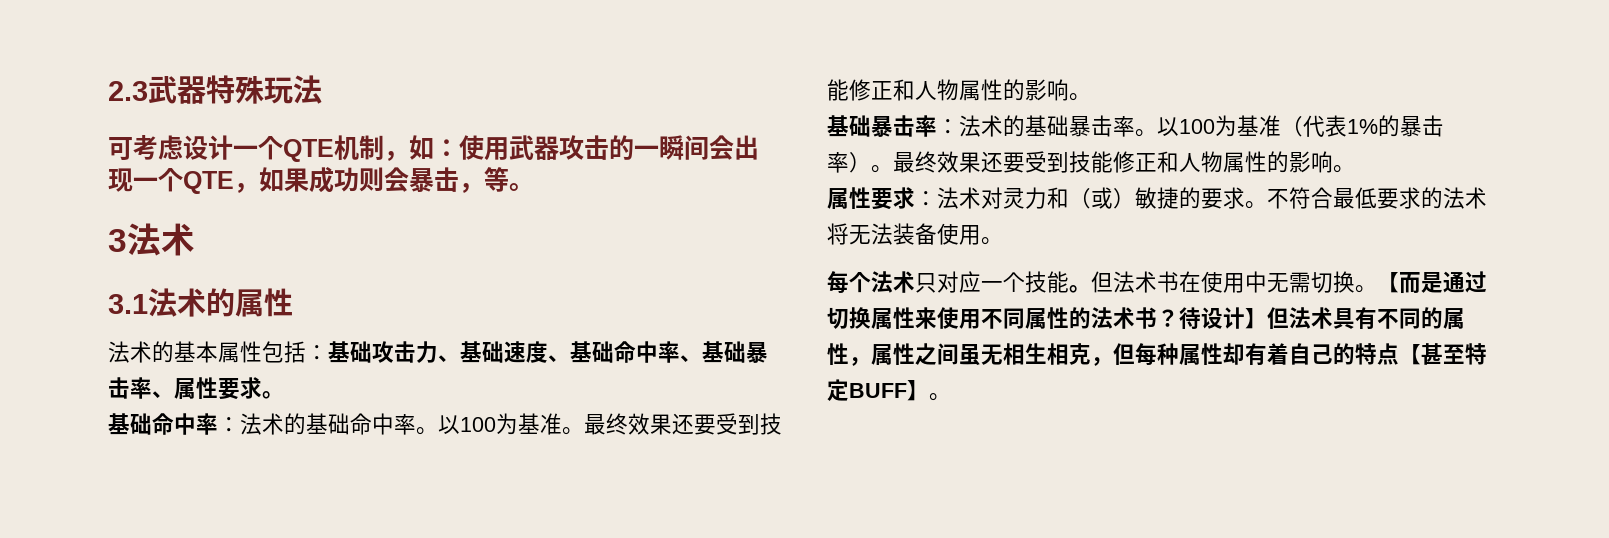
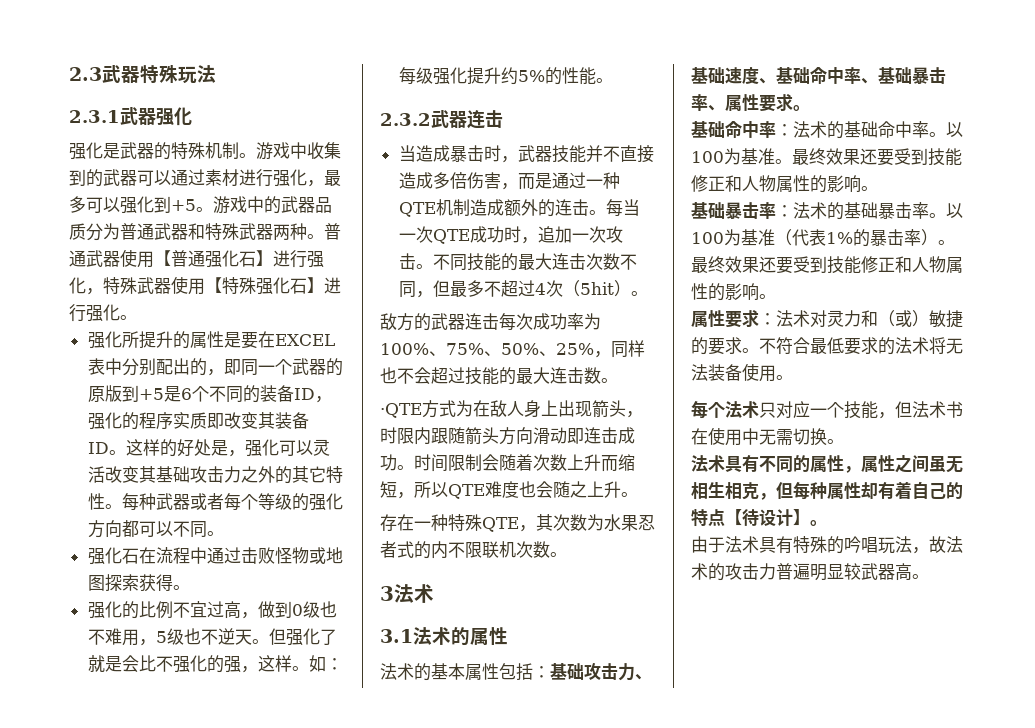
- 可考虑设计一个QTE机制，如：使用武器攻击的一瞬间会出现一个QTE，如果成功则会暴击，等。
+ 2.3.1武器强化
+ 强化是武器的特殊机制。游戏中收集到的武器可以通过素材进行强化，最多可以强化到+5。游戏中的武器品质分为普通武器和特殊武器两种。普通武器使用【普通强化石】进行强化，特殊武器使用【特殊强化石】进行强化。
+ 强化所提升的属性是要在EXCEL表中分别配出的，即同一个武器的原版到+5是6个不同的装备ID，强化的程序实质即改变其装备ID。这样的好处是，强化可以灵活改变其基础攻击力之外的其它特性。每种武器或者每个等级的强化方向都可以不同。
+ 强化石在流程中通过击败怪物或地图探索获得。
+ 强化的比例不宜过高，做到0级也不难用，5级也不逆天。但强化了就是会比不强化的强，这样。如：每级强化提升约5%的性能。
+ 2.3.2武器连击
+ 当造成暴击时，武器技能并不直接造成多倍伤害，而是通过一种QTE机制造成额外的连击。每当一次QTE成功时，追加一次攻击。不同技能的最大连击次数不同，但最多不超过4次（5hit）。
+ 敌方的武器连击每次成功率为100%、75%、50%、25%，同样也不会超过技能的最大连击数。
+ ·QTE方式为在敌人身上出现箭头，时限内跟随箭头方向滑动即连击成功。时间限制会随着次数上升而缩短，所以QTE难度也会随之上升。
+ 存在一种特殊QTE，其次数为水果忍者式的内不限联机次数。
- 每个法术只对应一个技能。但法术书在使用中无需切换。【而是通过切换属性来使用不同属性的法术书？待设计】但法术具有不同的属性，属性之间虽无相生相克，但每种属性却有着自己的特点【甚至特定BUFF】。
+ 每个法术只对应一个技能，但法术书在使用中无需切换。
+ 法术具有不同的属性，属性之间虽无相生相克，但每种属性却有着自己的特点【待设计】。
+ 由于法术具有特殊的吟唱玩法，故法术的攻击力普遍明显较武器高。

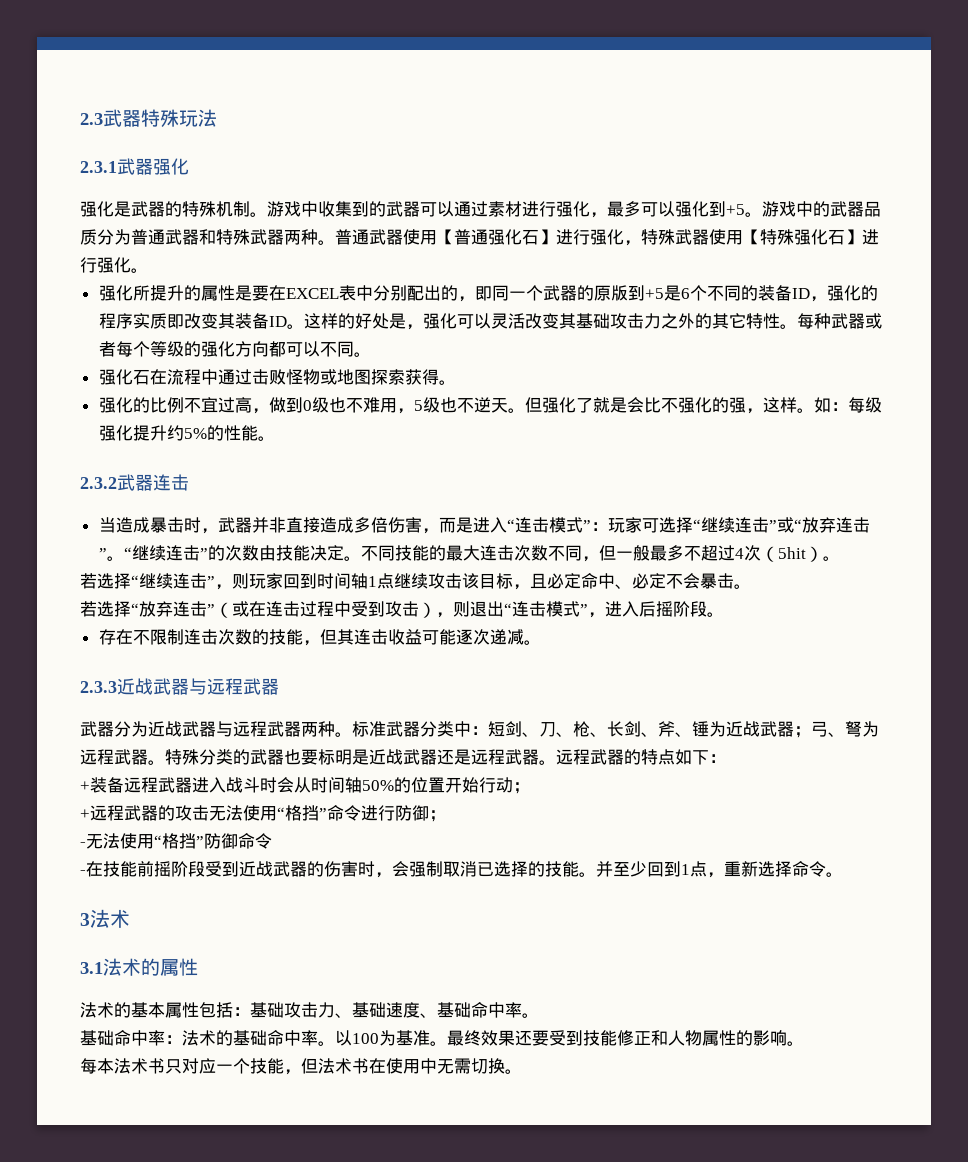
- 当造成暴击时，武器技能并不直接造成多倍伤害，而是通过一种QTE机制造成额外的连击。每当一次QTE成功时，追加一次攻击。
+ 当造成暴击时，武器并非直接造成多倍伤害，而是进入“连击模式”：玩家可选择“继续连击”或“放弃连击”。“继续连击”的次数由技能决定。
- 不同技能的最大连击次数不同，但最多不超过4次（5hit）。
+ 不同技能的最大连击次数不同，但一般最多不超过4次（5hit）。
- 敌方的武器连击每次成功率为100%、75%、50%、25%，同样也不会超过技能的最大连击数。
- ·QTE方式为在敌人身上出现箭头，时限内跟随箭头方向滑动即连击成功。时间限制会随着次数上升而缩短，所以QTE难度也会随之上升。
- 存在一种特殊QTE，其次数为水果忍者式的内不限联机次数。
+ 若选择“继续连击”，则玩家回到时间轴1点继续攻击该目标，且必定命中、必定不会暴击。
+ 若选择“放弃连击”（或在连击过程中受到攻击），则退出“连击模式”，进入后摇阶段。
+ 存在不限制连击次数的技能，但其连击收益可能逐次递减。
+ 2.3.3近战武器与远程武器
+ 武器分为近战武器与远程武器两种。标准武器分类中：短剑、刀、枪、长剑、斧、锤为近战武器；弓、弩为远程武器。特殊分类的武器也要标明是近战武器还是远程武器。远程武器的特点如下：
+ +装备远程武器进入战斗时会从时间轴50%的位置开始行动；
+ +远程武器的攻击无法使用“格挡”命令进行防御；
+ -无法使用“格挡”防御命令
+ -在技能前摇阶段受到近战武器的伤害时，会强制取消已选择的技能。并至少回到1点，重新选择命令。
- 法术的基本属性包括：基础攻击力、基础速度、基础命中率、基础暴击率、属性要求。
+ 法术的基本属性包括：基础攻击力、基础速度、基础命中率。
- 基础暴击率：法术的基础暴击率。以100为基准（代表1%的暴击率）。最终效果还要受到技能修正和人物属性的影响。
- 属性要求：法术对灵力和（或）敏捷的要求。不符合最低要求的法术将无法装备使用。
- 每个法术只对应一个技能，但法术书在使用中无需切换。
+ 每本法术书只对应一个技能，但法术书在使用中无需切换。
- 法术具有不同的属性，属性之间虽无相生相克，但每种属性却有着自己的特点【待设计】。
- 由于法术具有特殊的吟唱玩法，故法术的攻击力普遍明显较武器高。

